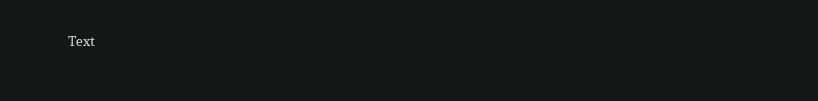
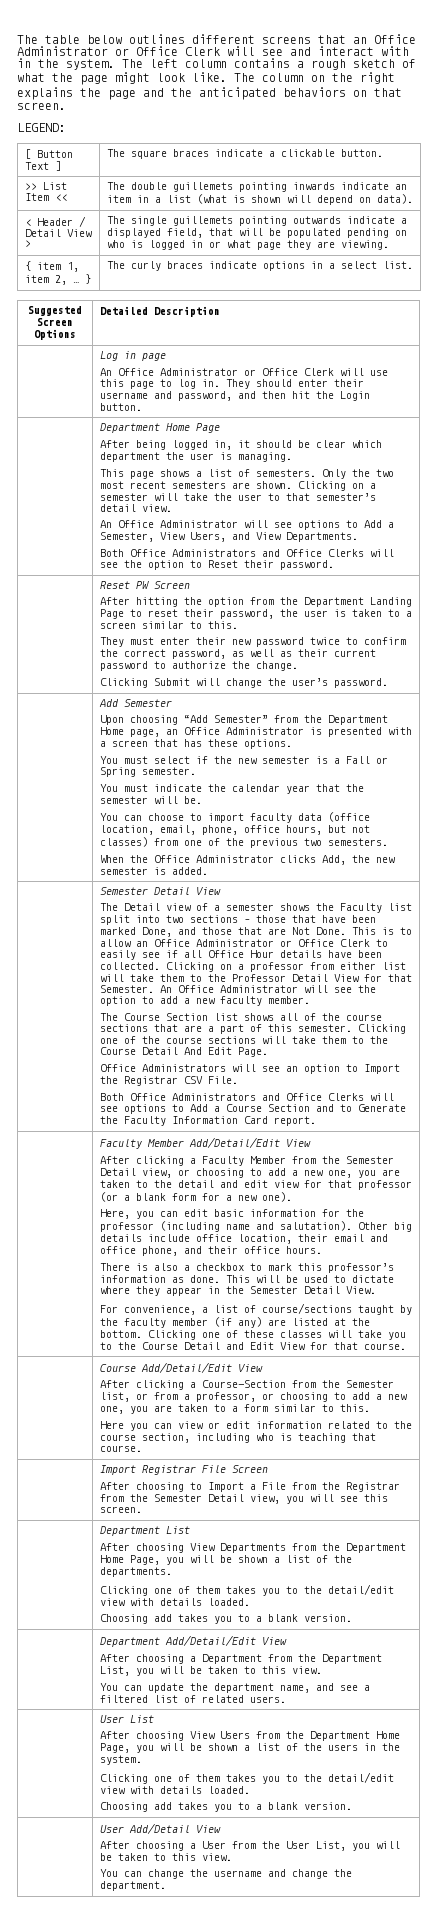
- Text
+ The table below outlines different screens that an Office Administrator or Office Clerk will see and interact with in the system. The left column contains a rough sketch of what the page might look like. The column on the right explains the page and the anticipated behaviors on that screen.
+ LEGEND:
+ [ Button Text ] | The square braces indicate a clickable button.
+ >> List Item << | The double guillemets pointing inwards indicate an item in a list (what is shown will depend on data).
+ < Header / Detail View > | The single guillemets pointing outwards indicate a displayed field, that will be populated pending on who is logged in or what page they are viewing.
+ { item 1, item 2, … } | The curly braces indicate options in a select list.
+ Suggested Screen Options | Detailed Description
+ | Log in page
+ An Office Administrator or Office Clerk will use this page to log in. They should enter their username and password, and then hit the Login button.
+ | Department Home Page
+ After being logged in, it should be clear which department the user is managing.
+ This page shows a list of semesters. Only the two most recent semesters are shown. Clicking on a semester will take the user to that semester’s detail view.
+ An Office Administrator will see options to Add a Semester, View Users, and View Departments.
+ Both Office Administrators and Office Clerks will see the option to Reset their password.
+ | Reset PW Screen
+ After hitting the option from the Department Landing Page to reset their password, the user is taken to a screen similar to this.
+ They must enter their new password twice to confirm the correct password, as well as their current password to authorize the change.
+ Clicking Submit will change the user’s password.
+ | Add Semester
+ Upon choosing “Add Semester” from the Department Home page, an Office Administrator is presented with a screen that has these options.
+ You must select if the new semester is a Fall or Spring semester.
+ You must indicate the calendar year that the semester will be.
+ You can choose to import faculty data (office location, email, phone, office hours, but not classes) from one of the previous two semesters.
+ When the Office Administrator clicks Add, the new semester is added.
+ | Semester Detail View
+ The Detail view of a semester shows the Faculty list split into two sections – those that have been marked Done, and those that are Not Done. This is to allow an Office Administrator or Office Clerk to easily see if all Office Hour details have been collected. Clicking on a professor from either list will take them to the Professor Detail View for that Semester. An Office Administrator will see the option to add a new faculty member.
+ The Course Section list shows all of the course sections that are a part of this semester. Clicking one of the course sections will take them to the Course Detail And Edit Page.
+ Office Administrators will see an option to Import the Registrar CSV File.
+ Both Office Administrators and Office Clerks will see options to Add a Course Section and to Generate the Faculty Information Card report.
+ | Faculty Member Add/Detail/Edit View
+ After clicking a Faculty Member from the Semester Detail view, or choosing to add a new one, you are taken to the detail and edit view for that professor (or a blank form for a new one).
+ Here, you can edit basic information for the professor (including name and salutation). Other big details include office location, their email and office phone, and their office hours.
+ There is also a checkbox to mark this professor’s information as done. This will be used to dictate where they appear in the Semester Detail View.
+ For convenience, a list of course/sections taught by the faculty member (if any) are listed at the bottom. Clicking one of these classes will take you to the Course Detail and Edit View for that course.
+ | Course Add/Detail/Edit View
+ After clicking a Course-Section from the Semester list, or from a professor, or choosing to add a new one, you are taken to a form similar to this.
+ Here you can view or edit information related to the course section, including who is teaching that course.
+ | Import Registrar File Screen
+ After choosing to Import a File from the Registrar from the Semester Detail view, you will see this screen.
+ | Department List
+ After choosing View Departments from the Department Home Page, you will be shown a list of the departments.
+ Clicking one of them takes you to the detail/edit view with details loaded.
+ Choosing add takes you to a blank version.
+ | Department Add/Detail/Edit View
+ After choosing a Department from the Department List, you will be taken to this view.
+ You can update the department name, and see a filtered list of related users.
+ | User List
+ After choosing View Users from the Department Home Page, you will be shown a list of the users in the system.
+ Clicking one of them takes you to the detail/edit view with details loaded.
+ Choosing add takes you to a blank version.
+ | User Add/Detail View
+ After choosing a User from the User List, you will be taken to this view.
+ You can change the username and change the department.

